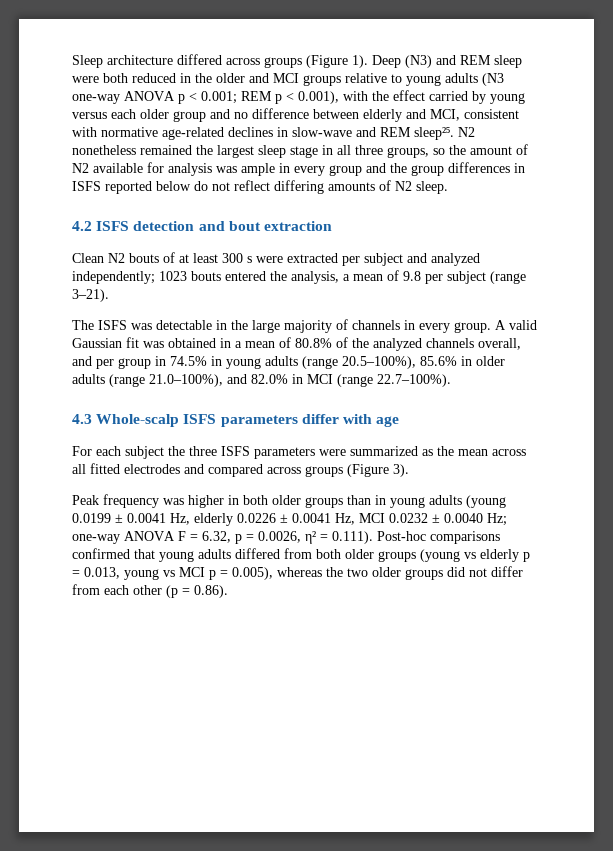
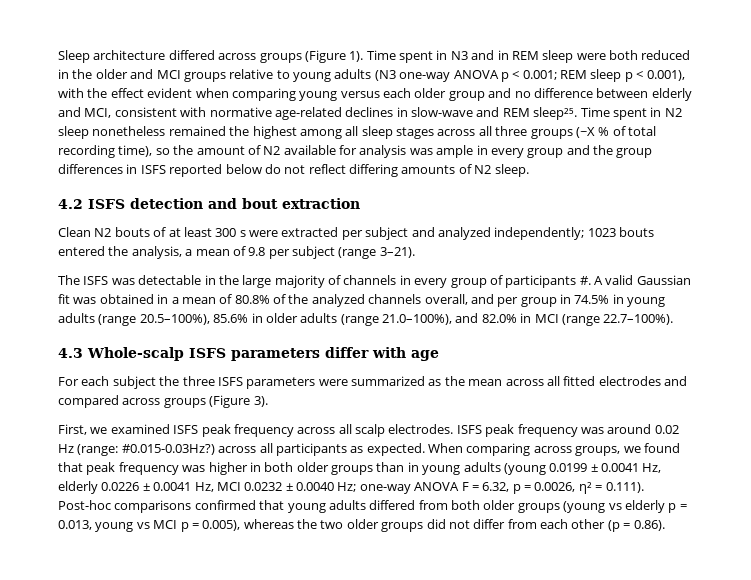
- Deep (N3) and REM sleep were both reduced in the older and MCI groups relative to young adults (N3 one-way ANOVA p < 0.001; REM p < 0.001), with the effect carried by young versus each older group and no difference between elderly and MCI, consistent with normative age-related declines in slow-wave and REM sleep²⁵.
+ Time spent in N3 and in REM sleep were both reduced in the older and MCI groups relative to young adults (N3 one-way ANOVA p < 0.001; REM sleep p < 0.001), with the effect evident when comparing young versus each older group and no difference between elderly and MCI, consistent with normative age-related declines in slow-wave and REM sleep²⁵.
- N2 nonetheless remained the largest sleep stage in all three groups, so the amount of N2 available for analysis was ample in every group and the group differences in ISFS reported below do not reflect differing amounts of N2 sleep.
+ Time spent in N2 sleep nonetheless remained the highest among all sleep stages across all three groups (~X % of total recording time), so the amount of N2 available for analysis was ample in every group and the group differences in ISFS reported below do not reflect differing amounts of N2 sleep.
- The ISFS was detectable in the large majority of channels in every group.
+ The ISFS was detectable in the large majority of channels in every group of participants #.
- Peak frequency was higher in both older groups than in young adults (young 0.0199 ± 0.0041 Hz, elderly 0.0226 ± 0.0041 Hz, MCI 0.0232 ± 0.0040 Hz;
+ First, we examined ISFS peak frequency across all scalp electrodes. ISFS peak frequency was around 0.02 Hz (range: #0.015-0.03Hz?) across all participants as expected. When comparing across groups, we found that peak frequency was higher in both older groups than in young adults (young 0.0199 ± 0.0041 Hz, elderly 0.0226 ± 0.0041 Hz, MCI 0.0232 ± 0.0040 Hz;

